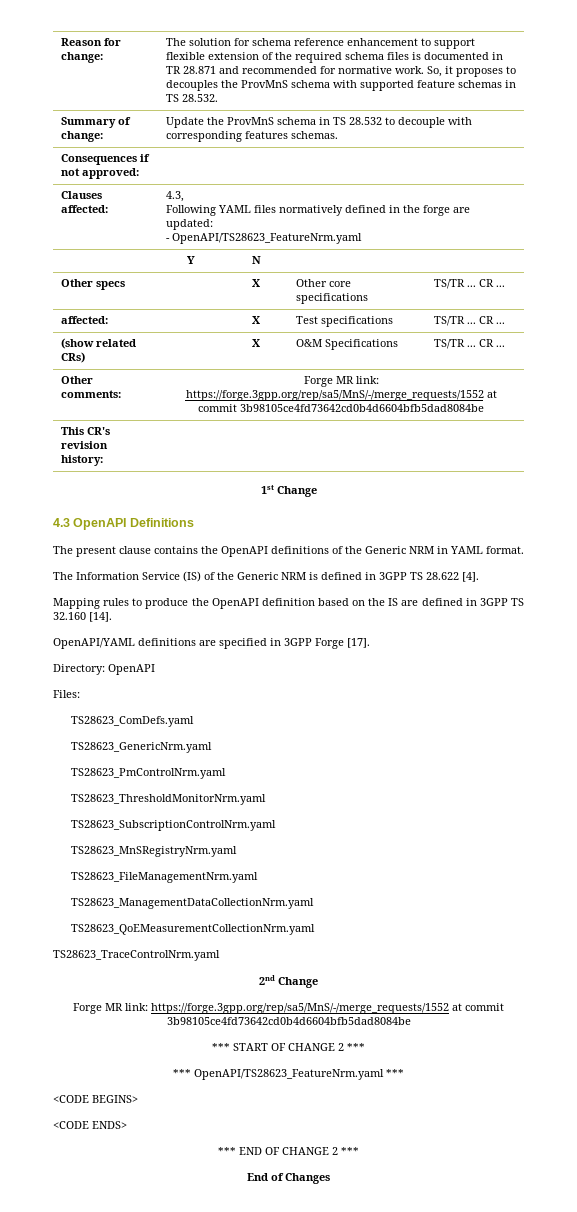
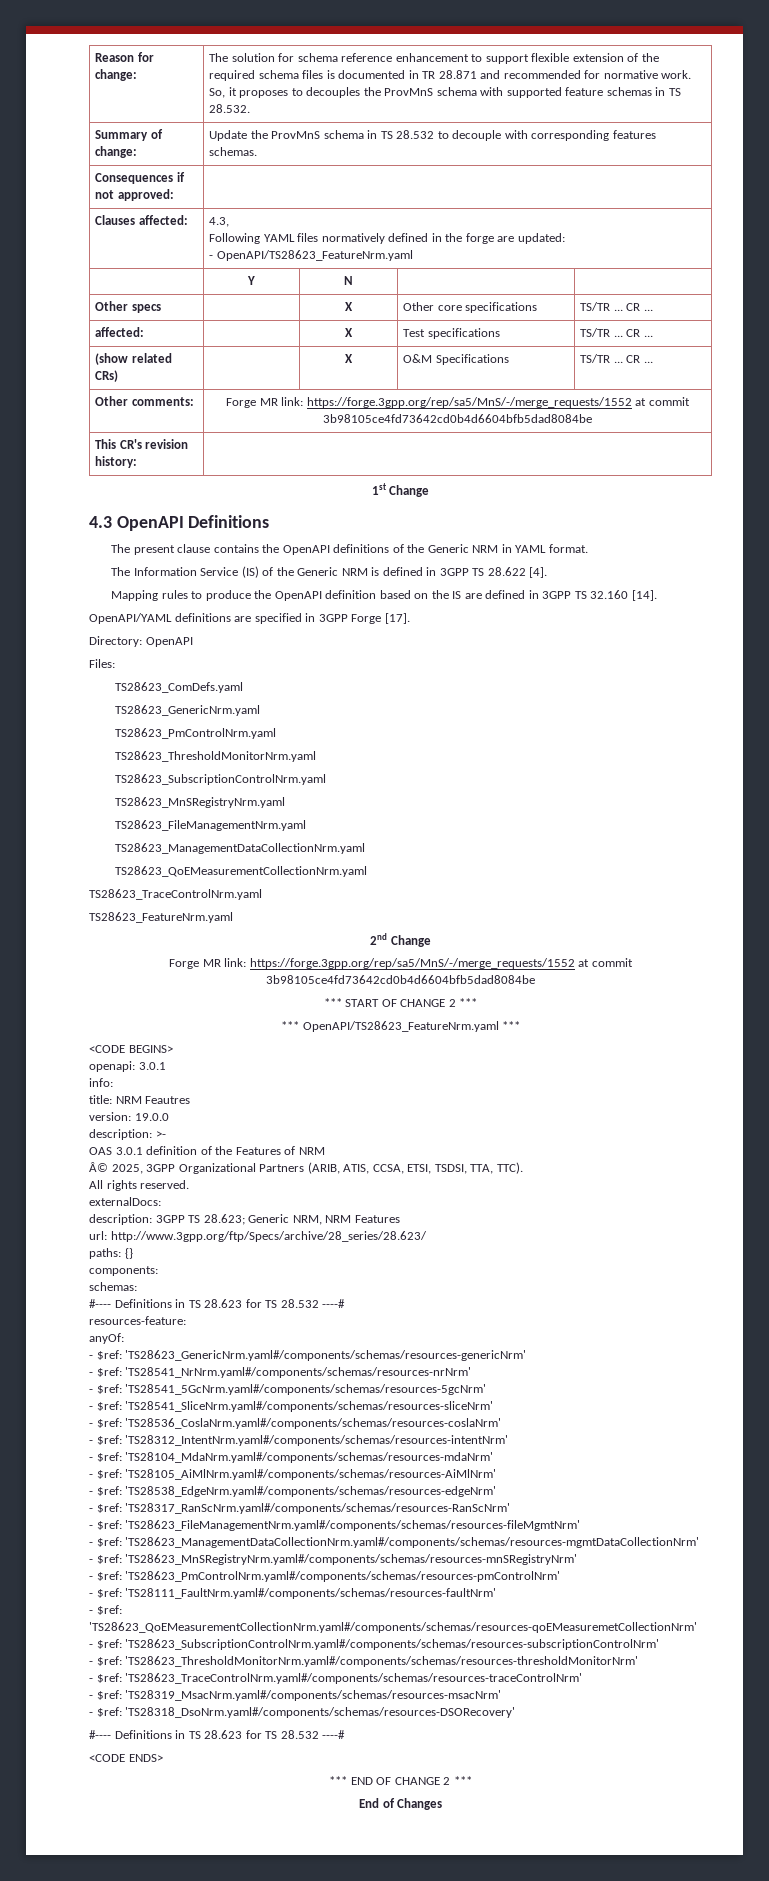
+ TS28623_FeatureNrm.yaml
+ openapi: 3.0.1
+ info:
+ title: NRM Feautres
+ version: 19.0.0
+ description: >-
+ OAS 3.0.1 definition of the Features of NRM
+ Â© 2025, 3GPP Organizational Partners (ARIB, ATIS, CCSA, ETSI, TSDSI, TTA, TTC).
+ All rights reserved.
+ externalDocs:
+ description: 3GPP TS 28.623; Generic NRM, NRM Features
+ url: http://www.3gpp.org/ftp/Specs/archive/28_series/28.623/
+ paths: {}
+ components:
+ schemas:
+ #---- Definitions in TS 28.623 for TS 28.532 ----#
+ resources-feature:
+ anyOf:
+ - $ref: 'TS28623_GenericNrm.yaml#/components/schemas/resources-genericNrm'
+ - $ref: 'TS28541_NrNrm.yaml#/components/schemas/resources-nrNrm'
+ - $ref: 'TS28541_5GcNrm.yaml#/components/schemas/resources-5gcNrm'
+ - $ref: 'TS28541_SliceNrm.yaml#/components/schemas/resources-sliceNrm'
+ - $ref: 'TS28536_CoslaNrm.yaml#/components/schemas/resources-coslaNrm'
+ - $ref: 'TS28312_IntentNrm.yaml#/components/schemas/resources-intentNrm'
+ - $ref: 'TS28104_MdaNrm.yaml#/components/schemas/resources-mdaNrm'
+ - $ref: 'TS28105_AiMlNrm.yaml#/components/schemas/resources-AiMlNrm'
+ - $ref: 'TS28538_EdgeNrm.yaml#/components/schemas/resources-edgeNrm'
+ - $ref: 'TS28317_RanScNrm.yaml#/components/schemas/resources-RanScNrm'
+ - $ref: 'TS28623_FileManagementNrm.yaml#/components/schemas/resources-fileMgmtNrm'
+ - $ref: 'TS28623_ManagementDataCollectionNrm.yaml#/components/schemas/resources-mgmtDataCollectionNrm'
+ - $ref: 'TS28623_MnSRegistryNrm.yaml#/components/schemas/resources-mnSRegistryNrm'
+ - $ref: 'TS28623_PmControlNrm.yaml#/components/schemas/resources-pmControlNrm'
+ - $ref: 'TS28111_FaultNrm.yaml#/components/schemas/resources-faultNrm'
+ - $ref: 'TS28623_QoEMeasurementCollectionNrm.yaml#/components/schemas/resources-qoEMeasuremetCollectionNrm'
+ - $ref: 'TS28623_SubscriptionControlNrm.yaml#/components/schemas/resources-subscriptionControlNrm'
+ - $ref: 'TS28623_ThresholdMonitorNrm.yaml#/components/schemas/resources-thresholdMonitorNrm'
+ - $ref: 'TS28623_TraceControlNrm.yaml#/components/schemas/resources-traceControlNrm'
+ - $ref: 'TS28319_MsacNrm.yaml#/components/schemas/resources-msacNrm'
+ - $ref: 'TS28318_DsoNrm.yaml#/components/schemas/resources-DSORecovery'
+ #---- Definitions in TS 28.623 for TS 28.532 ----#

